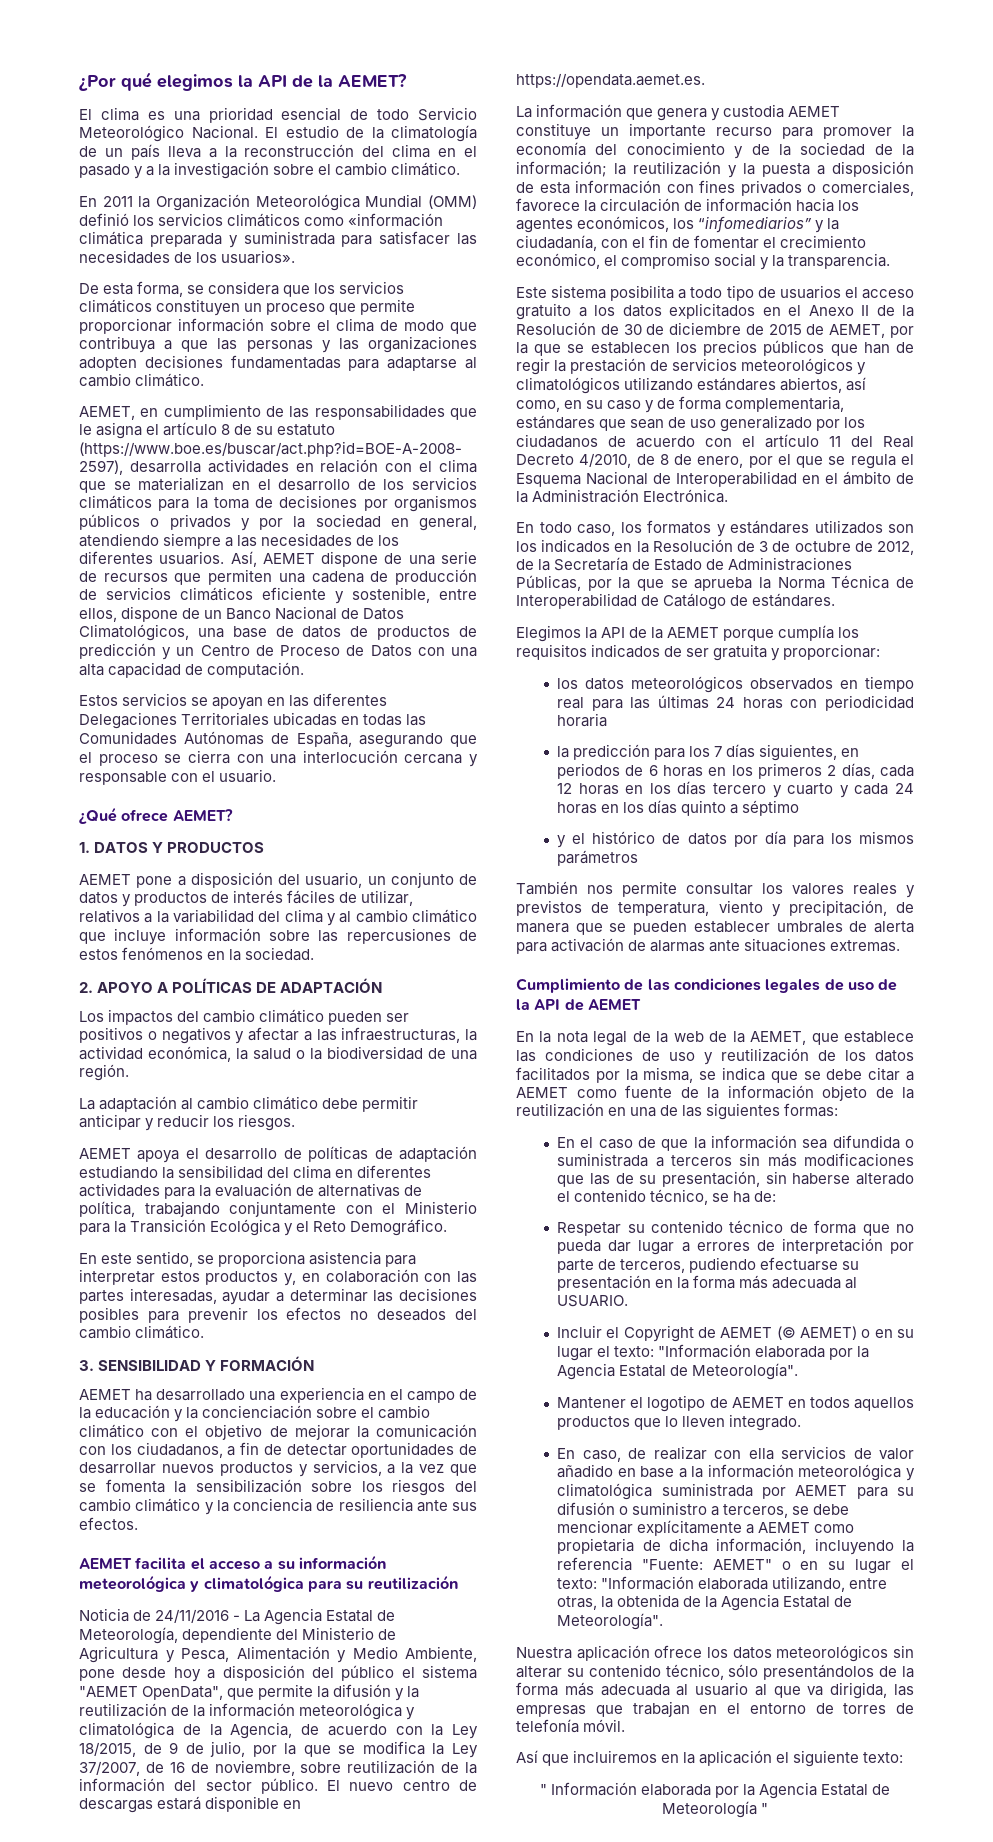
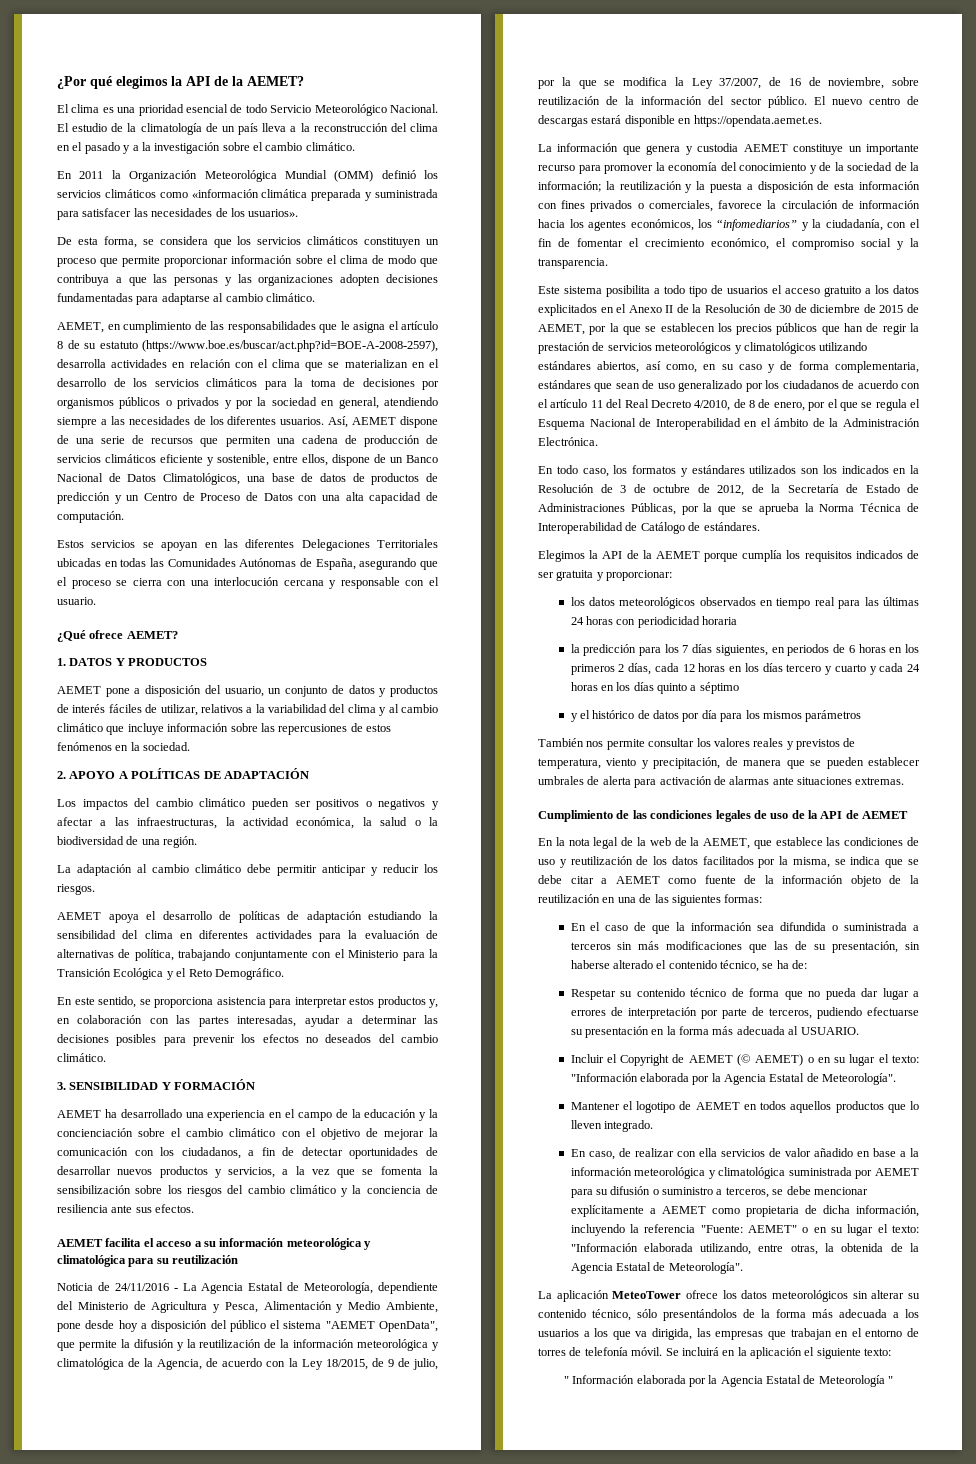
- Nuestra aplicación ofrece los datos meteorológicos sin alterar su contenido técnico, sólo presentándolos de la forma más adecuada al usuario al que va dirigida, las empresas que trabajan en el entorno de torres de telefonía móvil.
- Así que incluiremos en la aplicación el siguiente texto:
+ La aplicación MeteoTower ofrece los datos meteorológicos sin alterar su contenido técnico, sólo presentándolos de la forma más adecuada a los usuarios a los que va dirigida, las empresas que trabajan en el entorno de torres de telefonía móvil. Se incluirá en la aplicación el siguiente texto:

